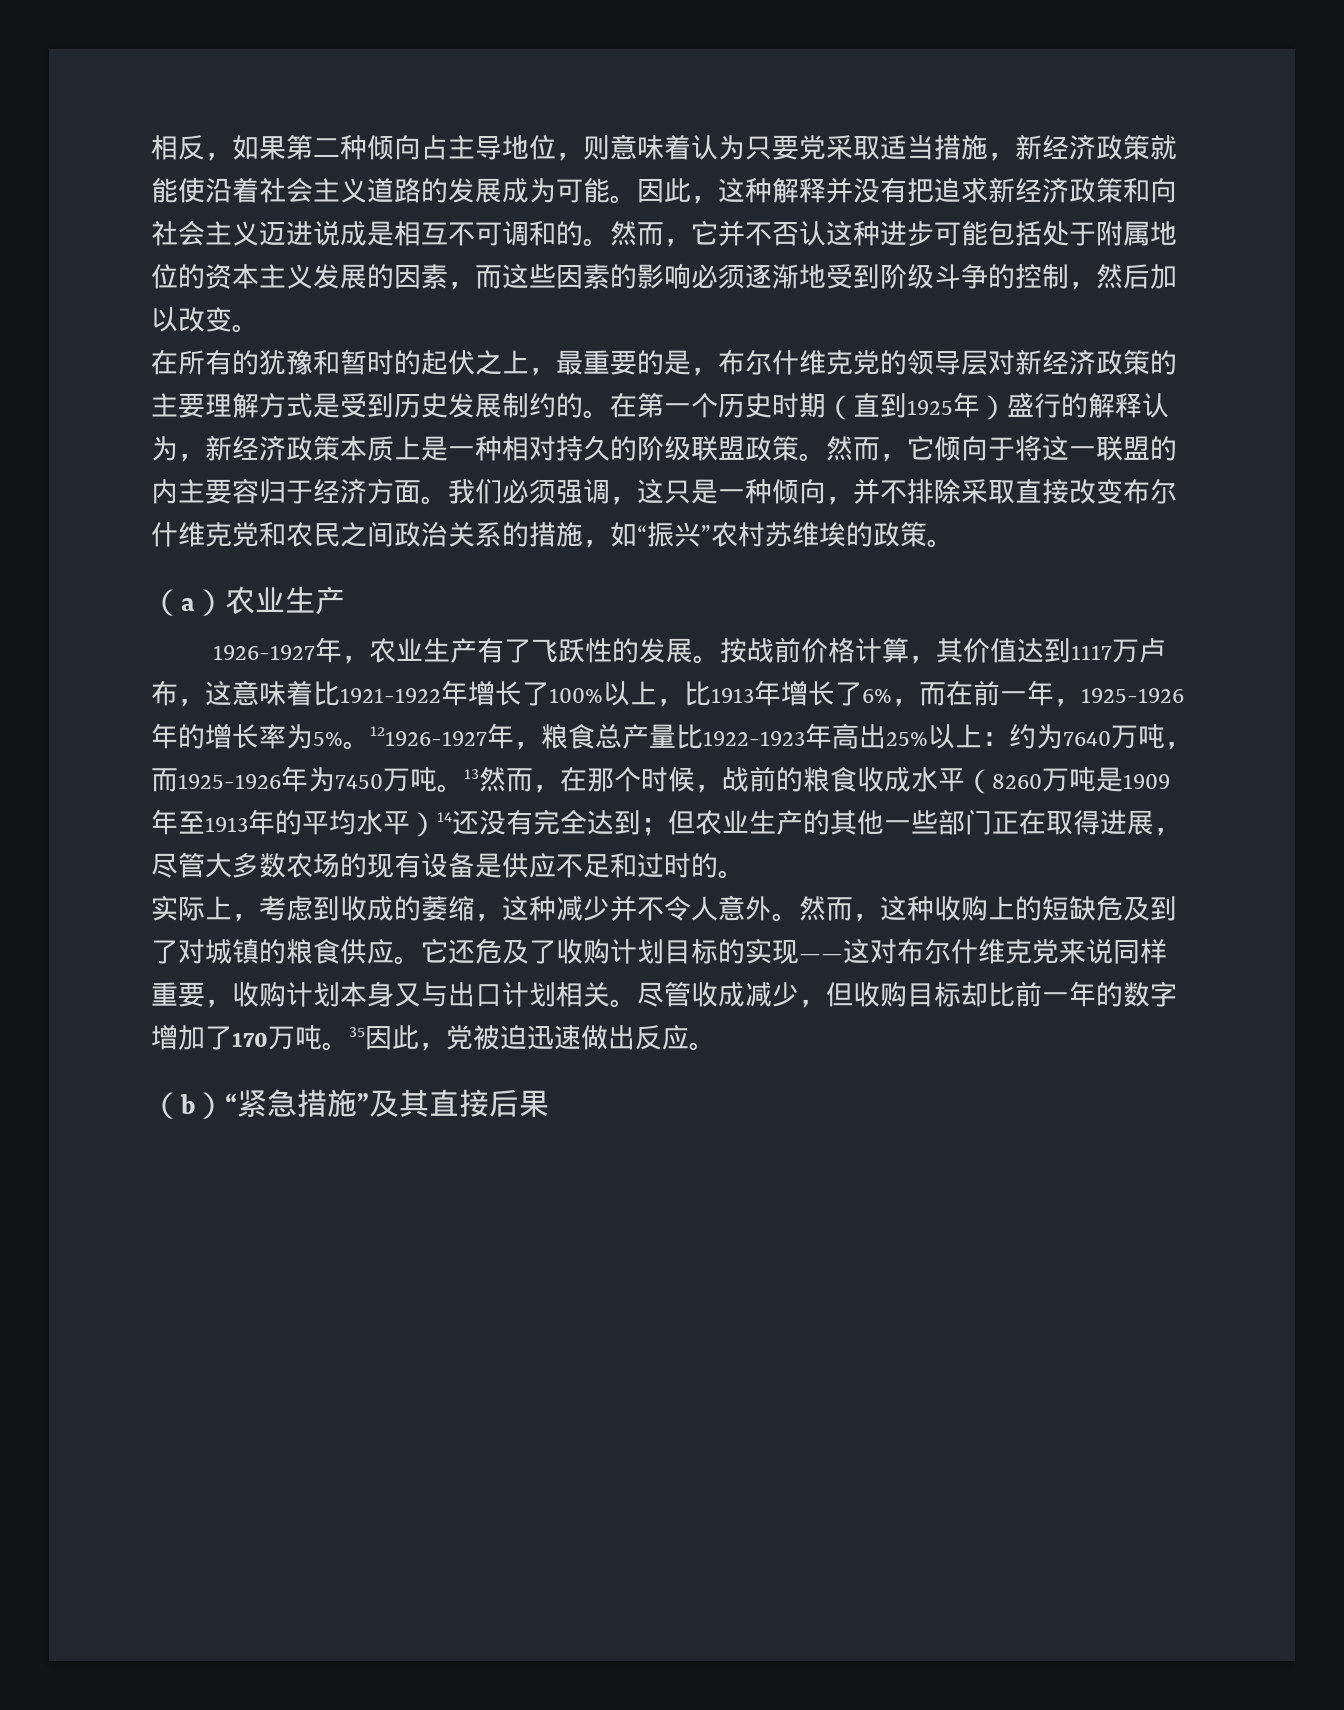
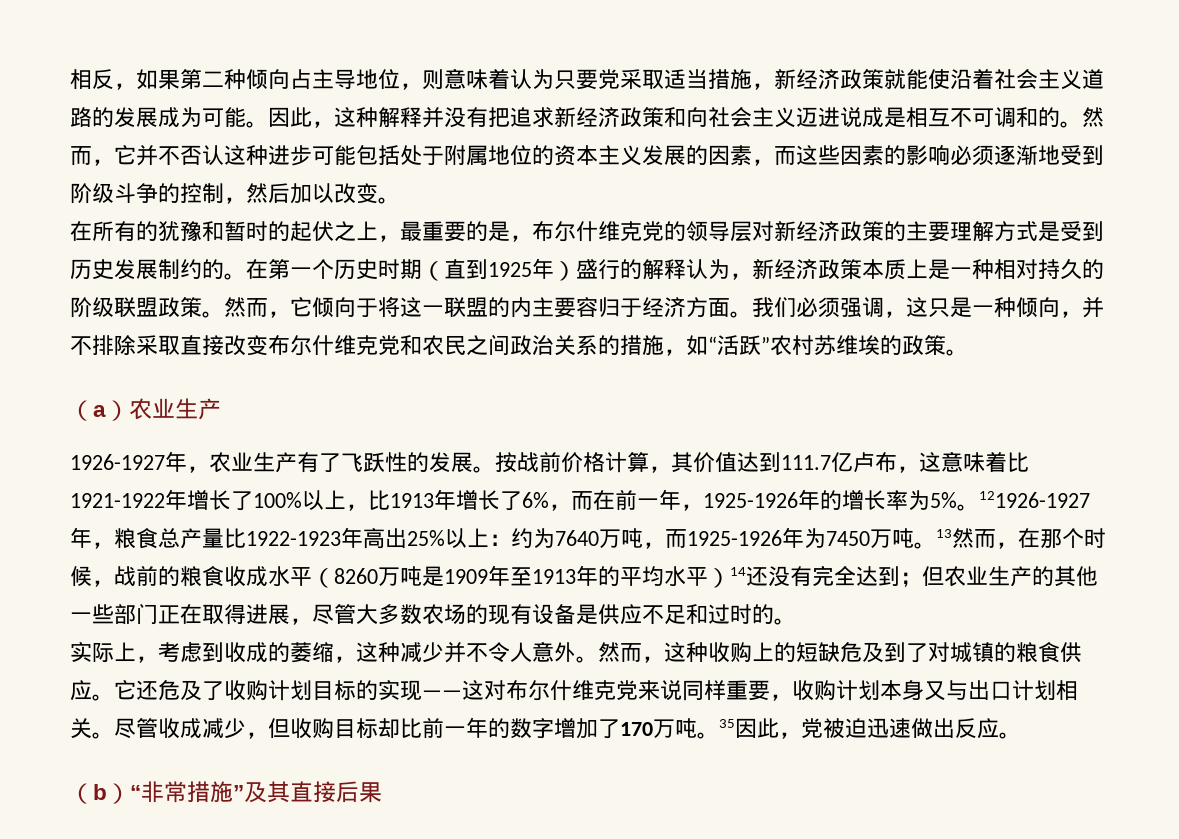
- 我们必须强调，这只是一种倾向，并不排除采取直接改变布尔什维克党和农民之间政治关系的措施，如“振兴”农村苏维埃的政策。
+ 我们必须强调，这只是一种倾向，并不排除采取直接改变布尔什维克党和农民之间政治关系的措施，如“活跃”农村苏维埃的政策。
- 按战前价格计算，其价值达到1117万卢布，这意味着比1921-1922年增长了100%以上，比1913年增长了6%，而在前一年，1925-1926年的增长率为5%。
+ 按战前价格计算，其价值达到111.7亿卢布，这意味着比1921-1922年增长了100%以上，比1913年增长了6%，而在前一年，1925-1926年的增长率为5%。
- （b）“紧急措施”及其直接后果
+ （b）“非常措施”及其直接后果

